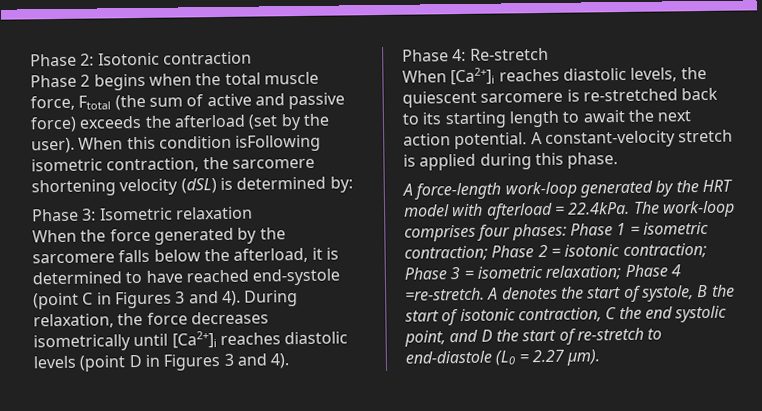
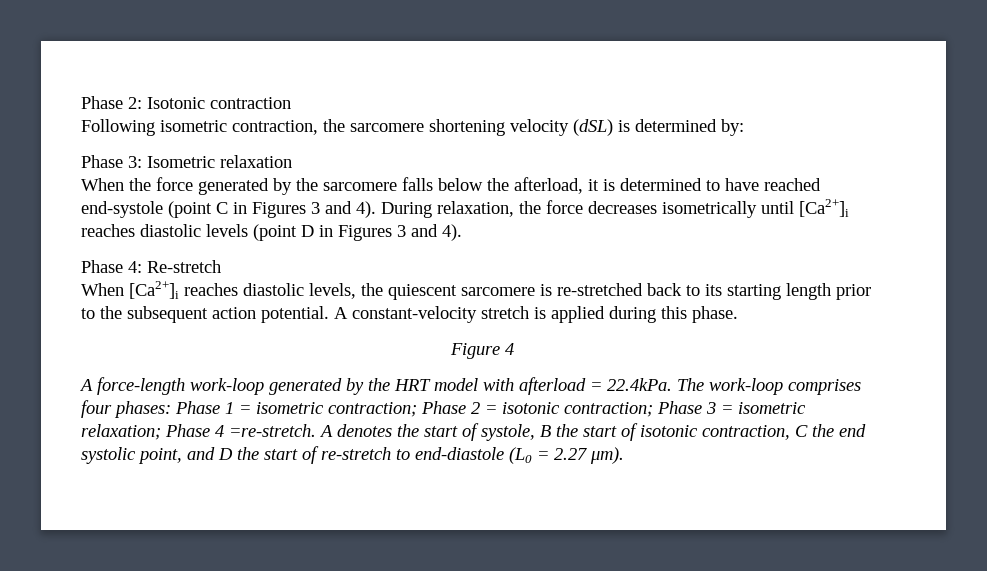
- Phase 2 begins when the total muscle force, Ftotal (the sum of active and passive force) exceeds the afterload (set by the user). When this condition isFollowing isometric contraction, the sarcomere shortening velocity (dSL) is determined by:
+ Following isometric contraction, the sarcomere shortening velocity (dSL) is determined by:
- When [Ca2+]i reaches diastolic levels, the quiescent sarcomere is re-stretched back to its starting length to await the next action potential.
+ When [Ca2+]i reaches diastolic levels, the quiescent sarcomere is re-stretched back to its starting length prior to the subsequent action potential.
+ Figure 4

